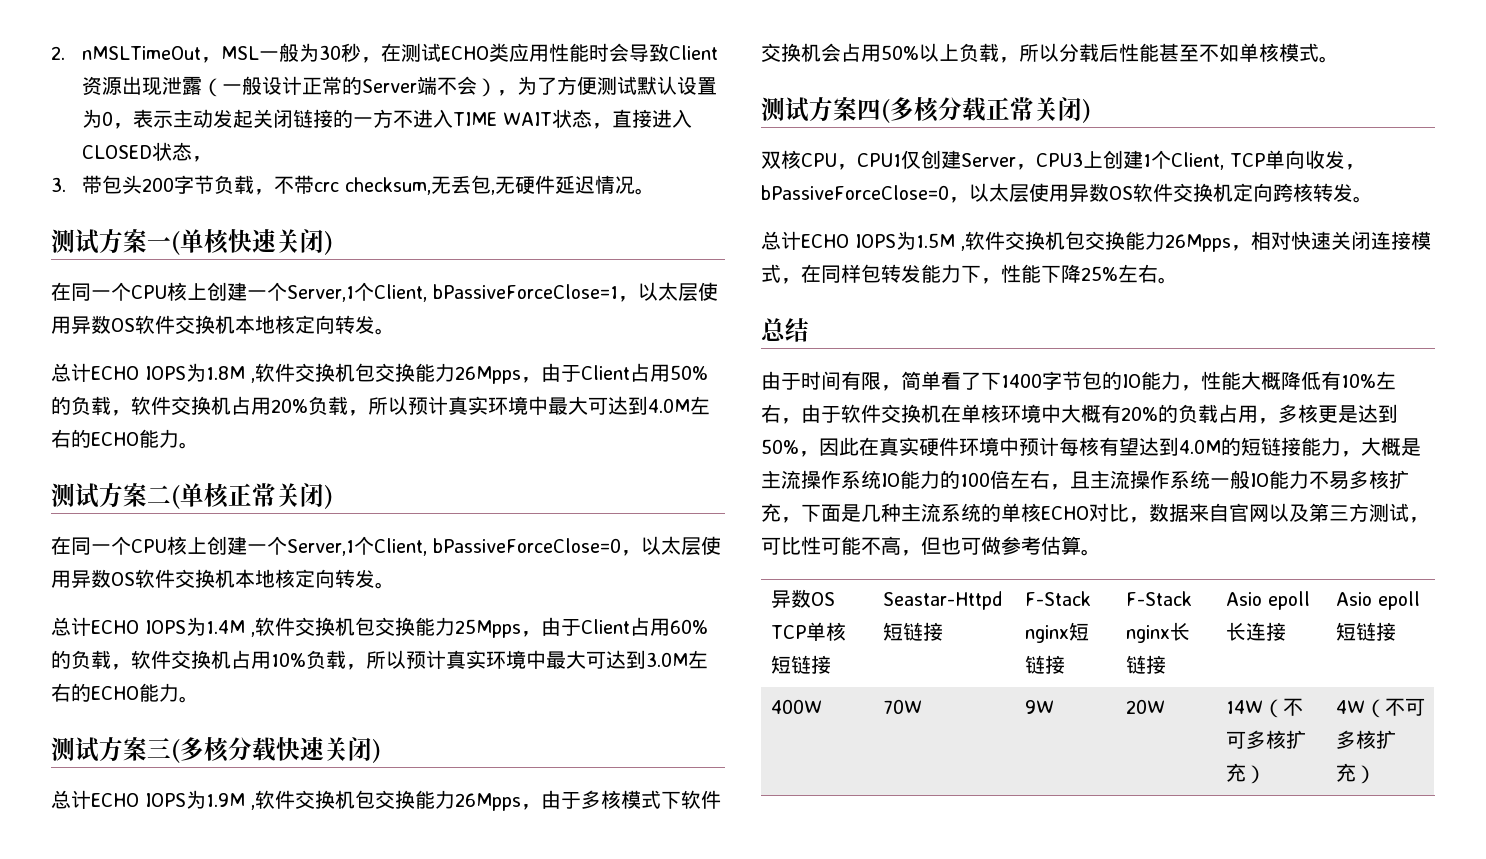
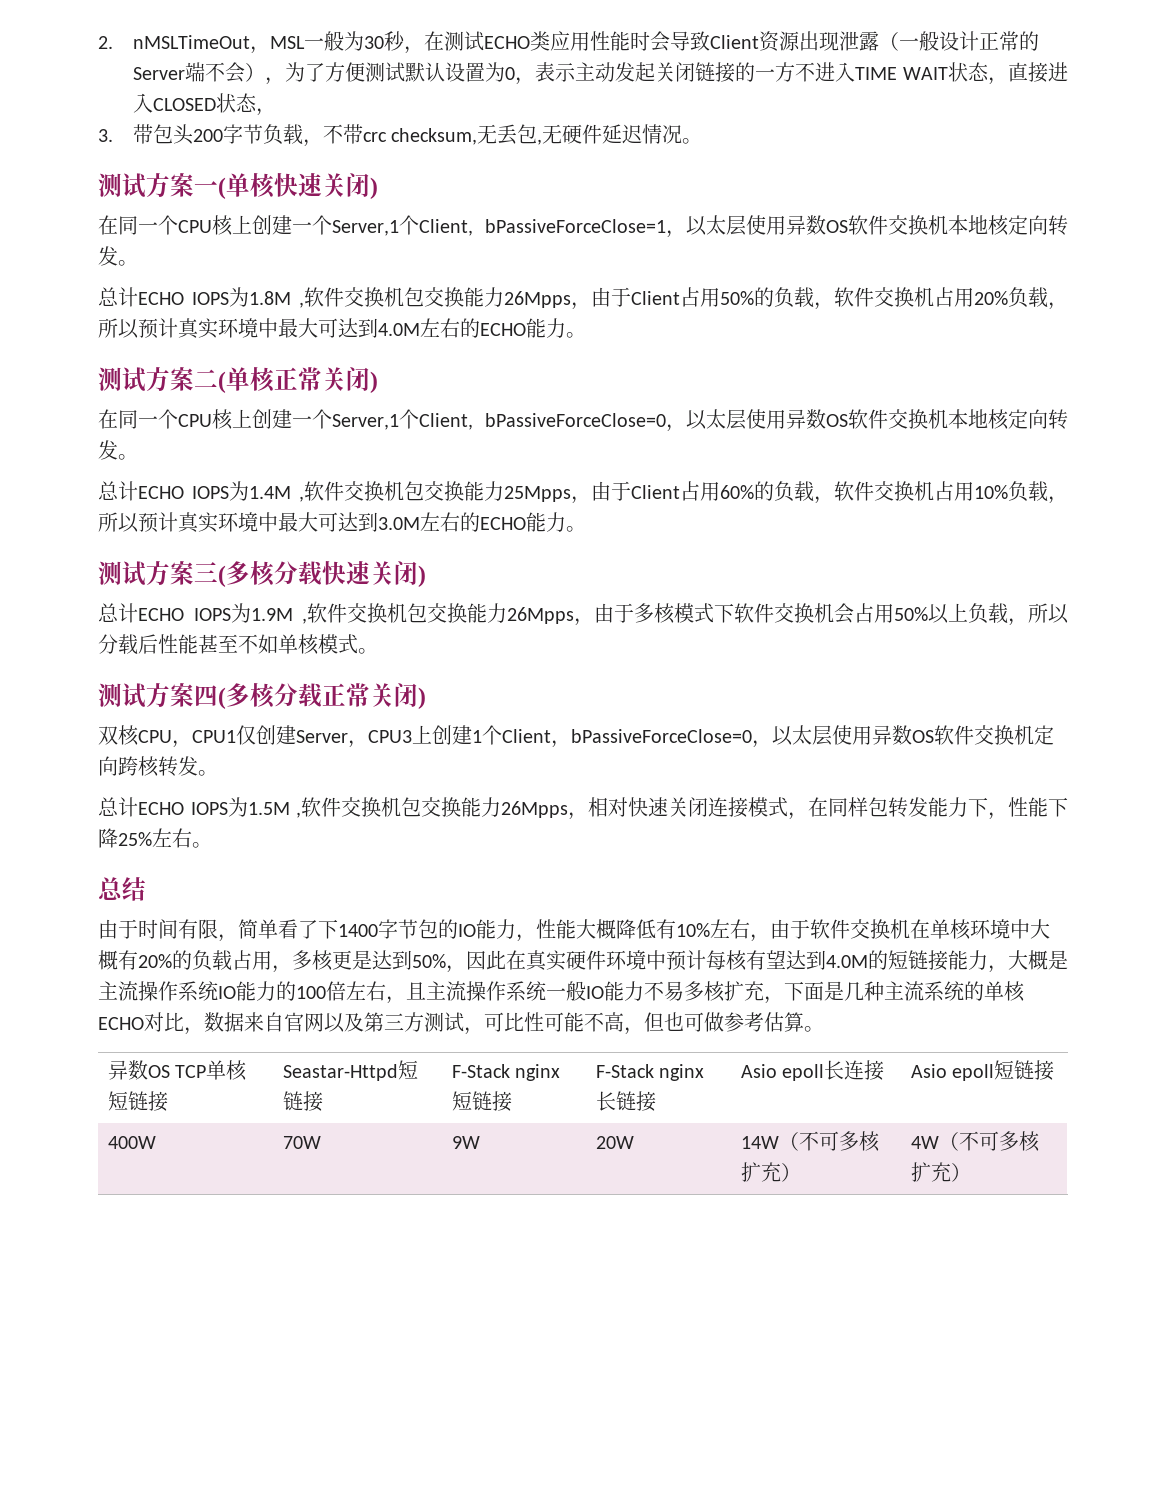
- 双核CPU，CPU1仅创建Server，CPU3上创建1个Client, TCP单向收发，bPassiveForceClose=0，以太层使用异数OS软件交换机定向跨核转发。
+ 双核CPU，CPU1仅创建Server，CPU3上创建1个Client，bPassiveForceClose=0，以太层使用异数OS软件交换机定向跨核转发。

